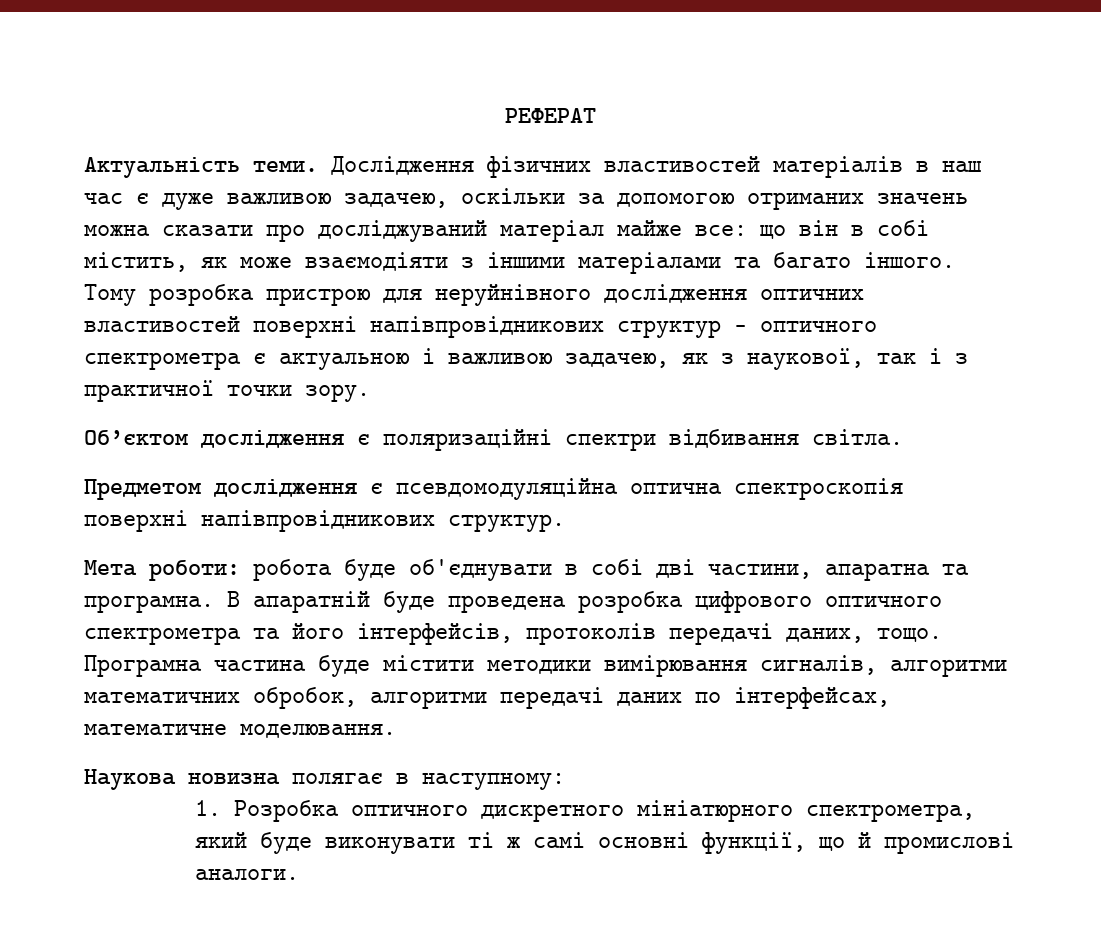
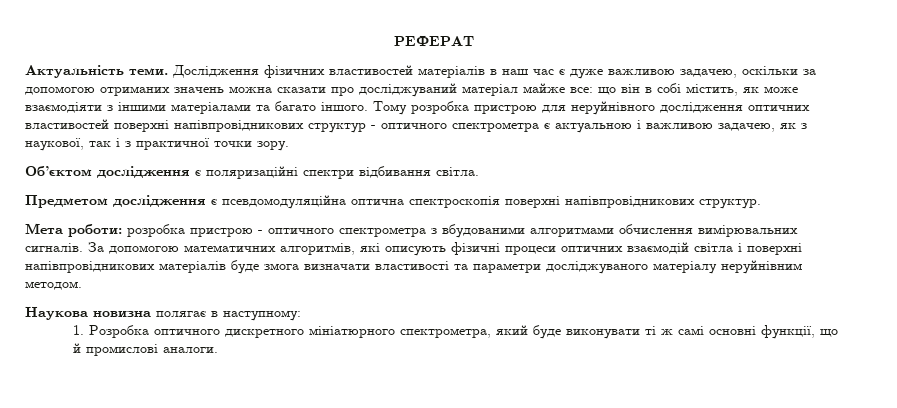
- Мета роботи: робота буде об'єднувати в собі дві частини, апаратна та програмна. В апаратній буде проведена розробка цифрового оптичного спектрометра та його інтерфейсів, протоколів передачі даних, тощо. Програмна частина буде містити методики вимірювання сигналів, алгоритми математичних обробок, алгоритми передачі даних по інтерфейсах, математичне моделювання.
+ Мета роботи: розробка пристрою - оптичного спектрометра з вбудованими алгоритмами обчислення вимірювальних сигналів. За допомогою математичних алгоритмів, які описують фізичні процеси оптичних взаємодій світла і поверхні напівпровідникових матеріалів буде змога визначати властивості та параметри досліджуваного матеріалу неруйнівним методом.

